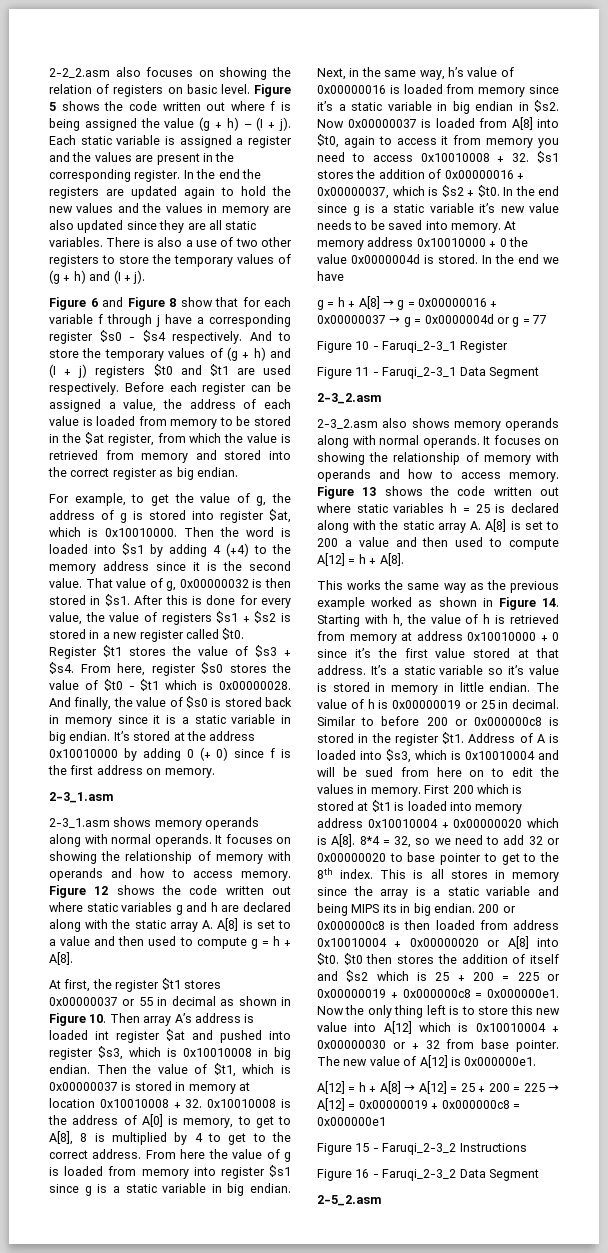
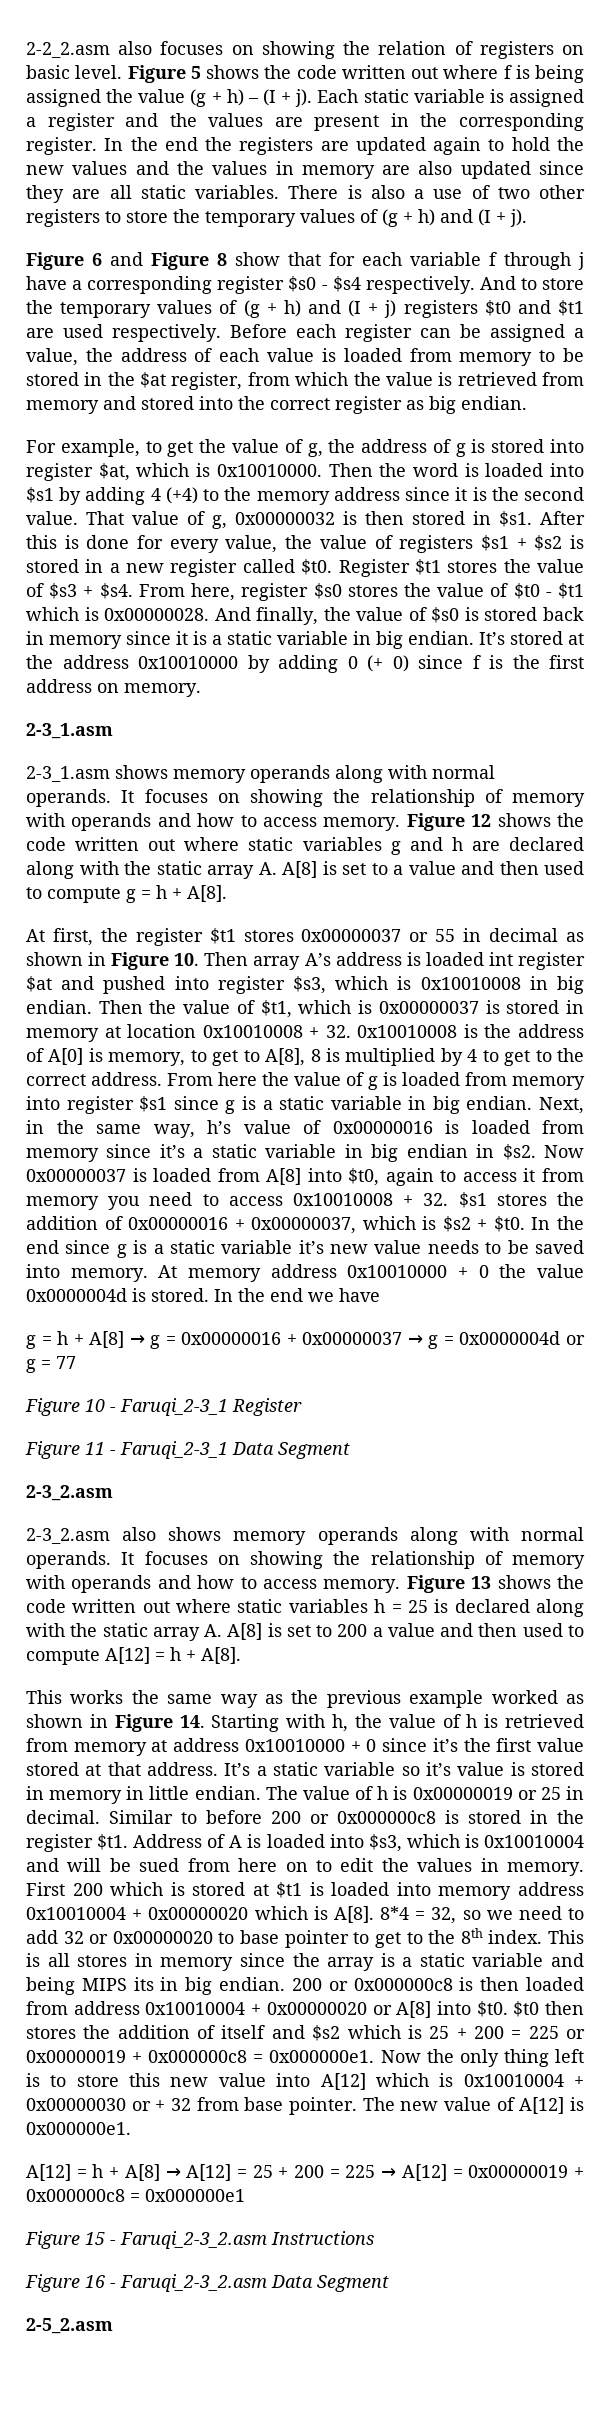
- Figure 15 - Faruqi_2-3_2 Instructions
+ Figure 15 - Faruqi_2-3_2.asm Instructions
- Figure 16 - Faruqi_2-3_2 Data Segment
+ Figure 16 - Faruqi_2-3_2.asm Data Segment

